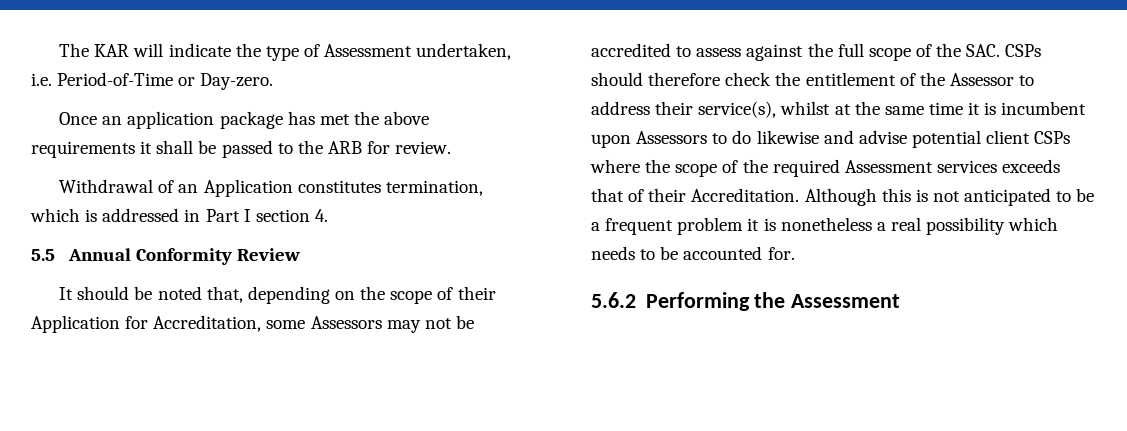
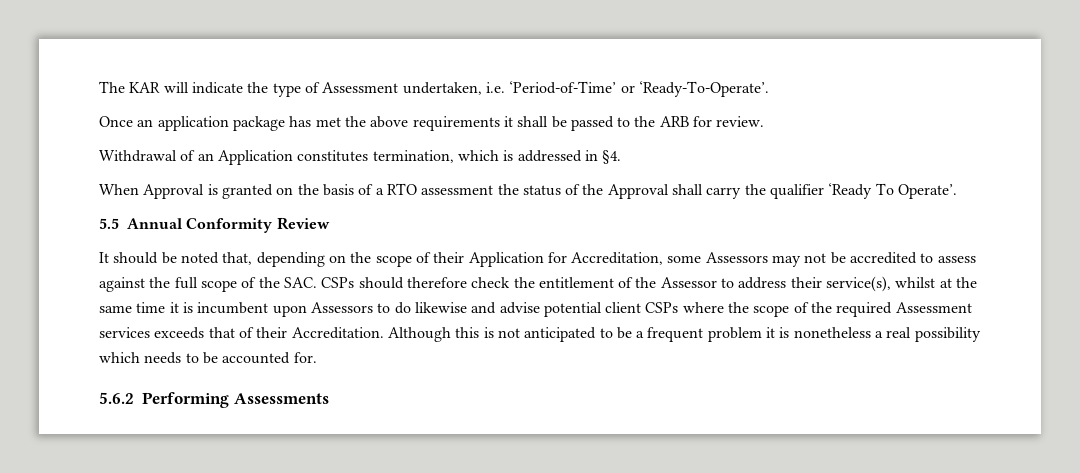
- The KAR will indicate the type of Assessment undertaken, i.e. Period-of-Time or Day-zero.
+ The KAR will indicate the type of Assessment undertaken, i.e. ‘Period-of-Time’ or ‘Ready-To-Operate’.
- Withdrawal of an Application constitutes termination, which is addressed in Part I section 4.
+ Withdrawal of an Application constitutes termination, which is addressed in §4.
+ When Approval is granted on the basis of a RTO assessment the status of the Approval shall carry the qualifier ‘Ready To Operate’.
- 5.6.2 Performing the Assessment
+ 5.6.2 Performing Assessments

